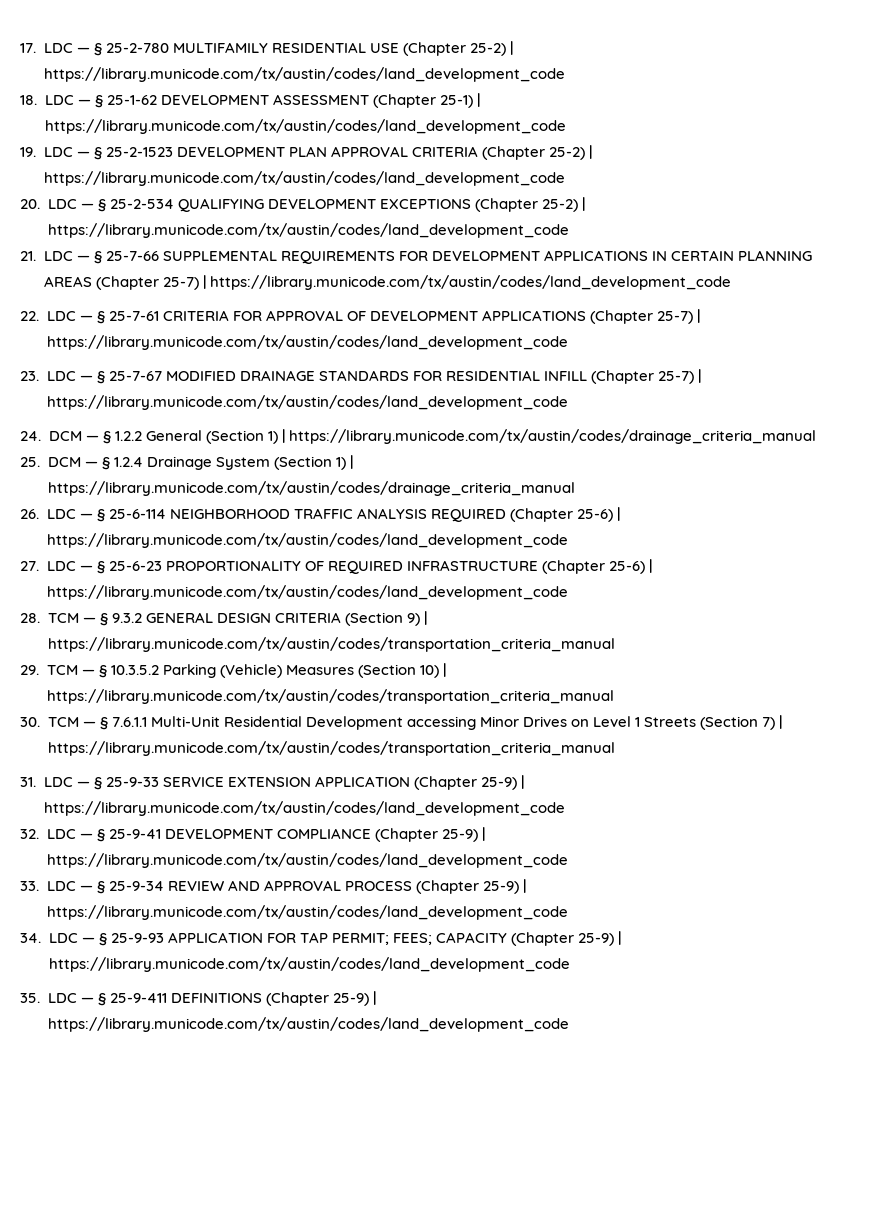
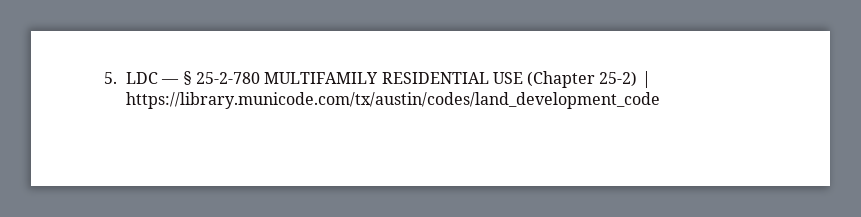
- 17. LDC — § 25-2-780 MULTIFAMILY RESIDENTIAL USE (Chapter 25-2) | https://library.municode.com/tx/austin/codes/land_development_code
+ 5. LDC — § 25-2-780 MULTIFAMILY RESIDENTIAL USE (Chapter 25-2) | https://library.municode.com/tx/austin/codes/land_development_code
- 18. LDC — § 25-1-62 DEVELOPMENT ASSESSMENT (Chapter 25-1) | https://library.municode.com/tx/austin/codes/land_development_code
- 19. LDC — § 25-2-1523 DEVELOPMENT PLAN APPROVAL CRITERIA (Chapter 25-2) | https://library.municode.com/tx/austin/codes/land_development_code
- 20. LDC — § 25-2-534 QUALIFYING DEVELOPMENT EXCEPTIONS (Chapter 25-2) | https://library.municode.com/tx/austin/codes/land_development_code
- 21. LDC — § 25-7-66 SUPPLEMENTAL REQUIREMENTS FOR DEVELOPMENT APPLICATIONS IN CERTAIN PLANNING AREAS (Chapter 25-7) | https://library.municode.com/tx/austin/codes/land_development_code
- 22. LDC — § 25-7-61 CRITERIA FOR APPROVAL OF DEVELOPMENT APPLICATIONS (Chapter 25-7) | https://library.municode.com/tx/austin/codes/land_development_code
- 23. LDC — § 25-7-67 MODIFIED DRAINAGE STANDARDS FOR RESIDENTIAL INFILL (Chapter 25-7) | https://library.municode.com/tx/austin/codes/land_development_code
- 24. DCM — § 1.2.2 General (Section 1) | https://library.municode.com/tx/austin/codes/drainage_criteria_manual
- 25. DCM — § 1.2.4 Drainage System (Section 1) | https://library.municode.com/tx/austin/codes/drainage_criteria_manual
- 26. LDC — § 25-6-114 NEIGHBORHOOD TRAFFIC ANALYSIS REQUIRED (Chapter 25-6) | https://library.municode.com/tx/austin/codes/land_development_code
- 27. LDC — § 25-6-23 PROPORTIONALITY OF REQUIRED INFRASTRUCTURE (Chapter 25-6) | https://library.municode.com/tx/austin/codes/land_development_code
- 28. TCM — § 9.3.2 GENERAL DESIGN CRITERIA (Section 9) | https://library.municode.com/tx/austin/codes/transportation_criteria_manual
- 29. TCM — § 10.3.5.2 Parking (Vehicle) Measures (Section 10) | https://library.municode.com/tx/austin/codes/transportation_criteria_manual
- 30. TCM — § 7.6.1.1 Multi-Unit Residential Development accessing Minor Drives on Level 1 Streets (Section 7) | https://library.municode.com/tx/austin/codes/transportation_criteria_manual
- 31. LDC — § 25-9-33 SERVICE EXTENSION APPLICATION (Chapter 25-9) | https://library.municode.com/tx/austin/codes/land_development_code
- 32. LDC — § 25-9-41 DEVELOPMENT COMPLIANCE (Chapter 25-9) | https://library.municode.com/tx/austin/codes/land_development_code
- 33. LDC — § 25-9-34 REVIEW AND APPROVAL PROCESS (Chapter 25-9) | https://library.municode.com/tx/austin/codes/land_development_code
- 34. LDC — § 25-9-93 APPLICATION FOR TAP PERMIT; FEES; CAPACITY (Chapter 25-9) | https://library.municode.com/tx/austin/codes/land_development_code
- 35. LDC — § 25-9-411 DEFINITIONS (Chapter 25-9) | https://library.municode.com/tx/austin/codes/land_development_code

